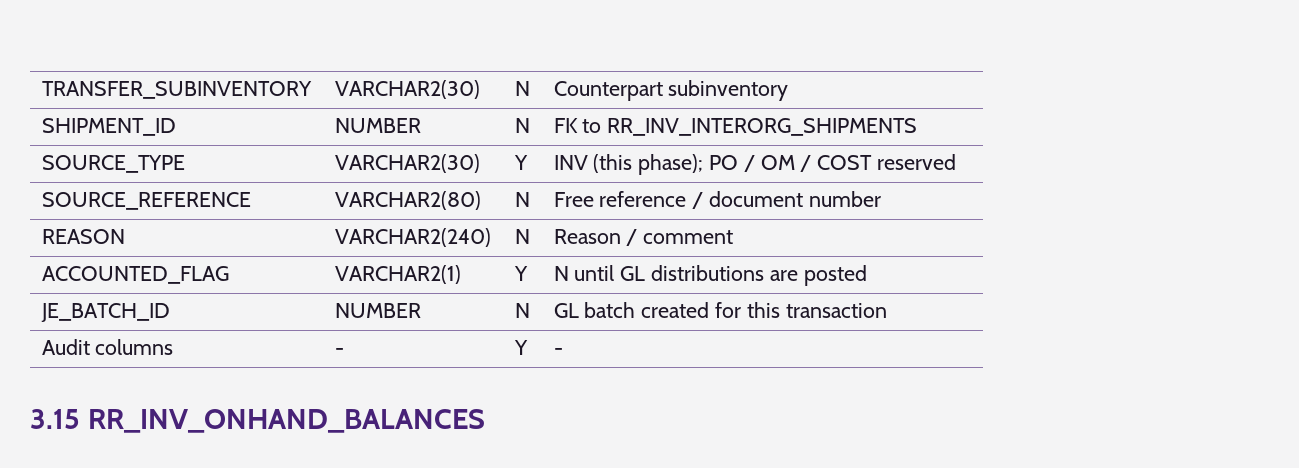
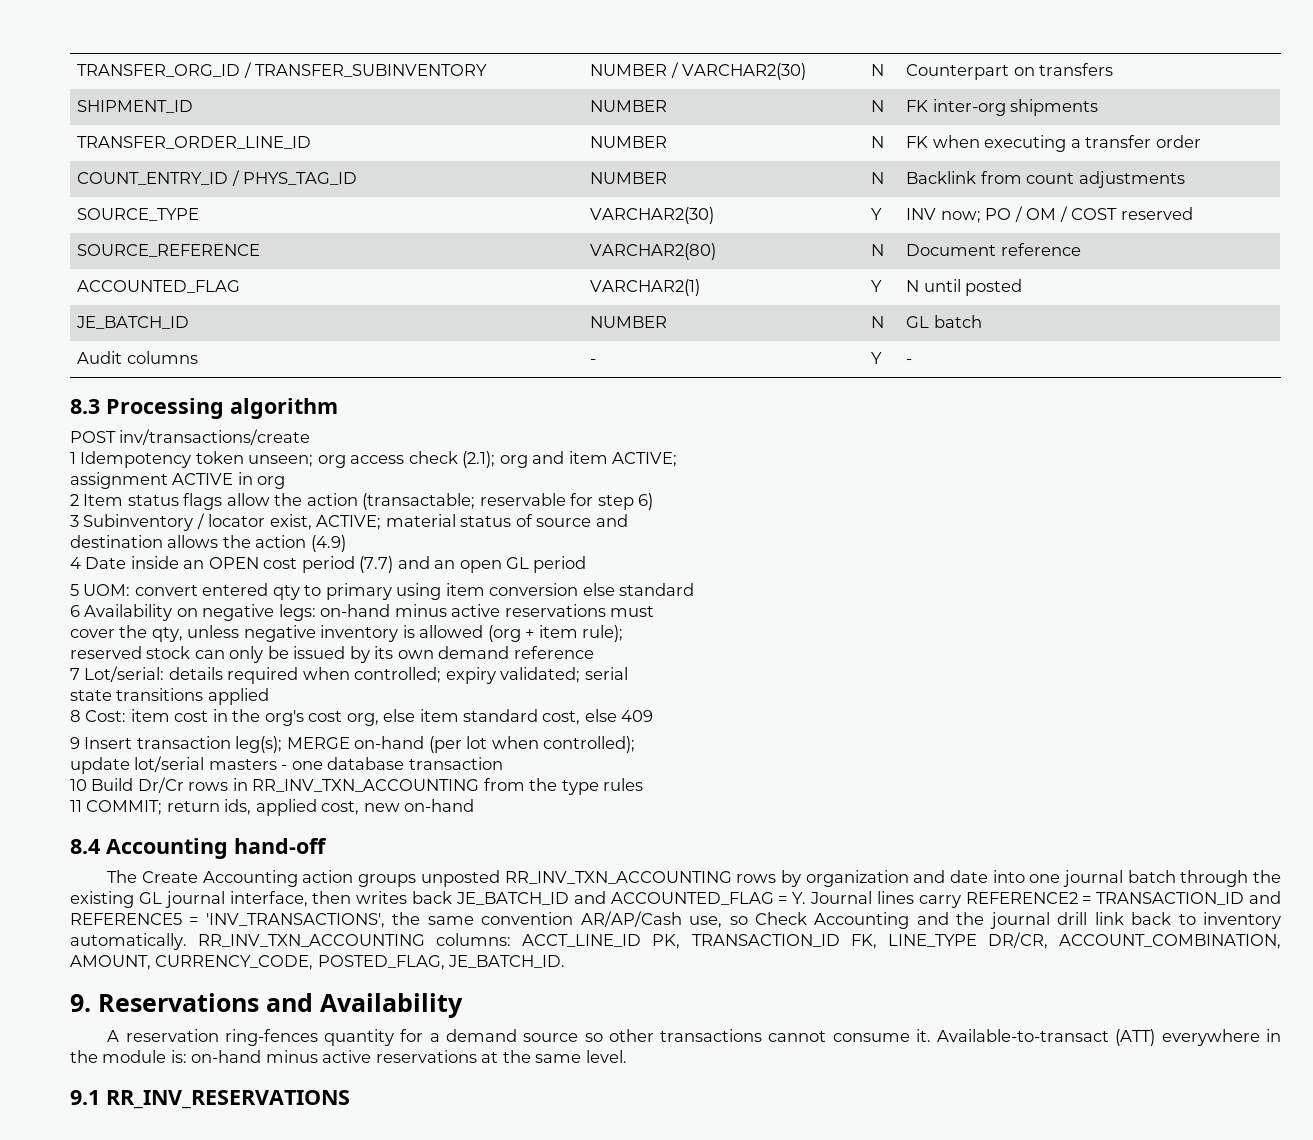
- TRANSFER_SUBINVENTORY | VARCHAR2(30) | N | Counterpart subinventory
+ TRANSFER_ORG_ID / TRANSFER_SUBINVENTORY | NUMBER / VARCHAR2(30) | N | Counterpart on transfers
- SHIPMENT_ID | NUMBER | N | FK to RR_INV_INTERORG_SHIPMENTS
+ SHIPMENT_ID | NUMBER | N | FK inter-org shipments
+ TRANSFER_ORDER_LINE_ID | NUMBER | N | FK when executing a transfer order
+ COUNT_ENTRY_ID / PHYS_TAG_ID | NUMBER | N | Backlink from count adjustments
- SOURCE_TYPE | VARCHAR2(30) | Y | INV (this phase); PO / OM / COST reserved
+ SOURCE_TYPE | VARCHAR2(30) | Y | INV now; PO / OM / COST reserved
- SOURCE_REFERENCE | VARCHAR2(80) | N | Free reference / document number
- REASON | VARCHAR2(240) | N | Reason / comment
+ SOURCE_REFERENCE | VARCHAR2(80) | N | Document reference
- ACCOUNTED_FLAG | VARCHAR2(1) | Y | N until GL distributions are posted
+ ACCOUNTED_FLAG | VARCHAR2(1) | Y | N until posted
- JE_BATCH_ID | NUMBER | N | GL batch created for this transaction
+ JE_BATCH_ID | NUMBER | N | GL batch
- 3.15 RR_INV_ONHAND_BALANCES
+ 8.3 Processing algorithm
+ POST inv/transactions/create
+ 1 Idempotency token unseen; org access check (2.1); org and item ACTIVE;
+ assignment ACTIVE in org
+ 2 Item status flags allow the action (transactable; reservable for step 6)
+ 3 Subinventory / locator exist, ACTIVE; material status of source and
+ destination allows the action (4.9)
+ 4 Date inside an OPEN cost period (7.7) and an open GL period
+ 5 UOM: convert entered qty to primary using item conversion else standard
+ 6 Availability on negative legs: on-hand minus active reservations must
+ cover the qty, unless negative inventory is allowed (org + item rule);
+ reserved stock can only be issued by its own demand reference
+ 7 Lot/serial: details required when controlled; expiry validated; serial
+ state transitions applied
+ 8 Cost: item cost in the org's cost org, else item standard cost, else 409
+ 9 Insert transaction leg(s); MERGE on-hand (per lot when controlled);
+ update lot/serial masters - one database transaction
+ 10 Build Dr/Cr rows in RR_INV_TXN_ACCOUNTING from the type rules
+ 11 COMMIT; return ids, applied cost, new on-hand
+ 8.4 Accounting hand-off
+ The Create Accounting action groups unposted RR_INV_TXN_ACCOUNTING rows by organization and date into one journal batch through the existing GL journal interface, then writes back JE_BATCH_ID and ACCOUNTED_FLAG = Y. Journal lines carry REFERENCE2 = TRANSACTION_ID and REFERENCE5 = 'INV_TRANSACTIONS', the same convention AR/AP/Cash use, so Check Accounting and the journal drill link back to inventory automatically. RR_INV_TXN_ACCOUNTING columns: ACCT_LINE_ID PK, TRANSACTION_ID FK, LINE_TYPE DR/CR, ACCOUNT_COMBINATION, AMOUNT, CURRENCY_CODE, POSTED_FLAG, JE_BATCH_ID.
+ 9. Reservations and Availability
+ A reservation ring-fences quantity for a demand source so other transactions cannot consume it. Available-to-transact (ATT) everywhere in the module is: on-hand minus active reservations at the same level.
+ 9.1 RR_INV_RESERVATIONS

